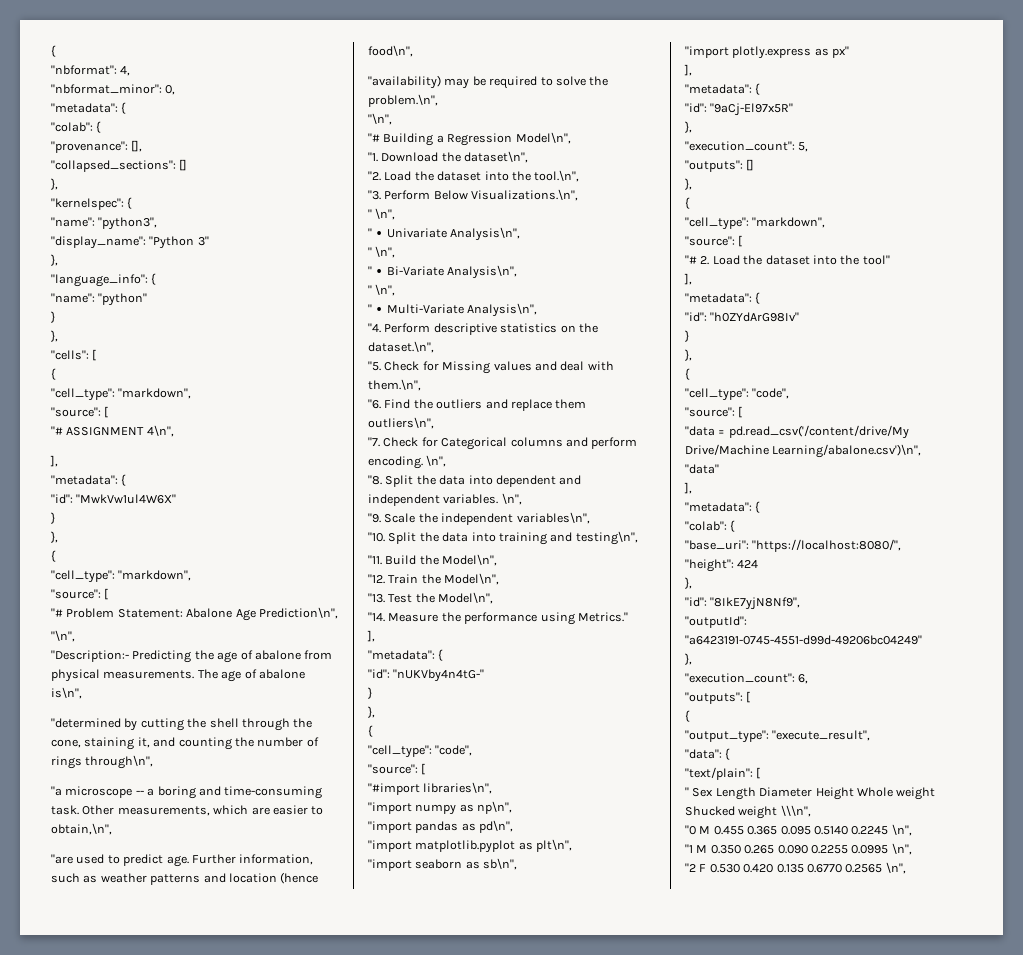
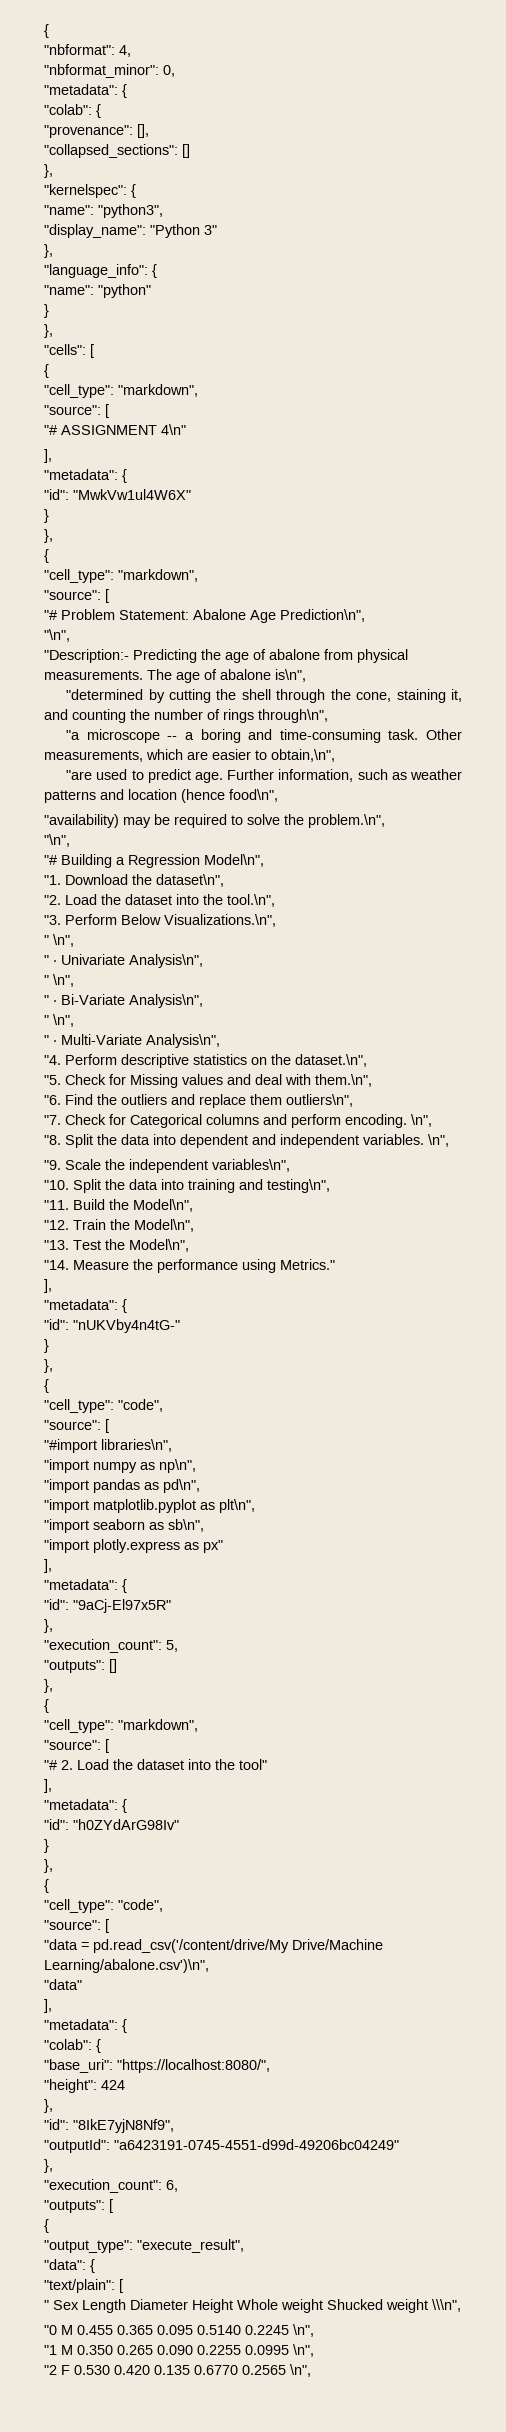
- "# ASSIGNMENT 4\n",
+ "# ASSIGNMENT 4\n"

